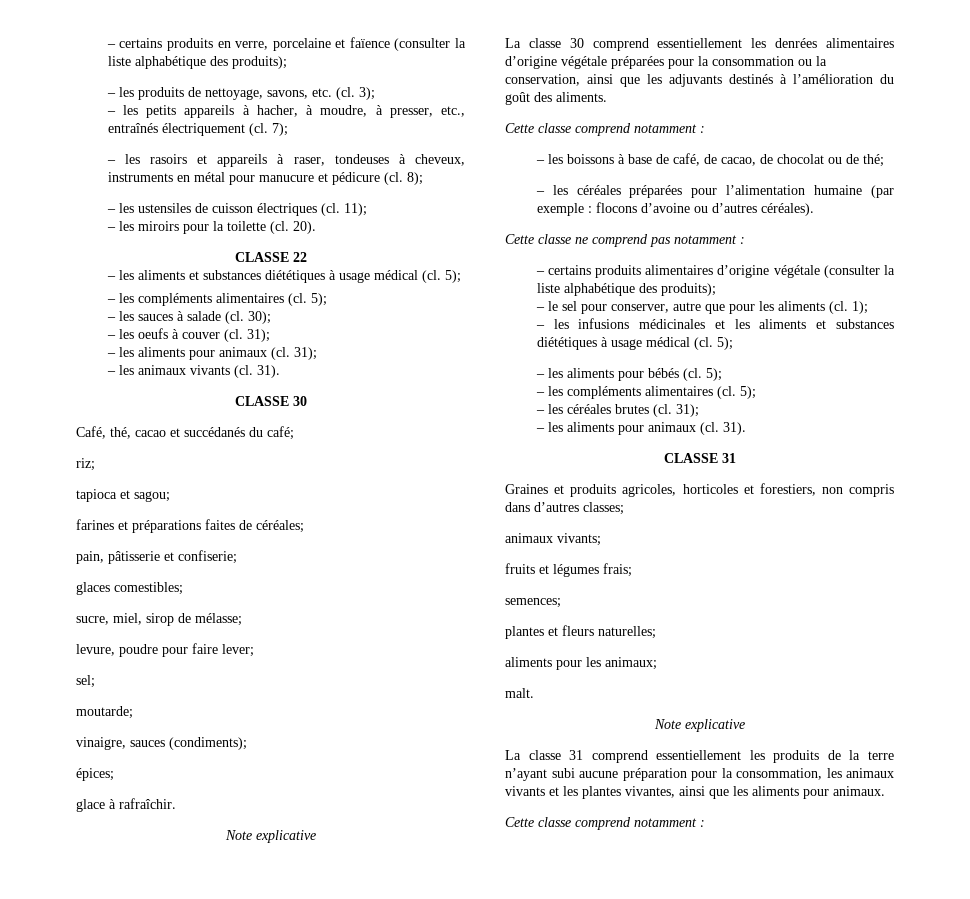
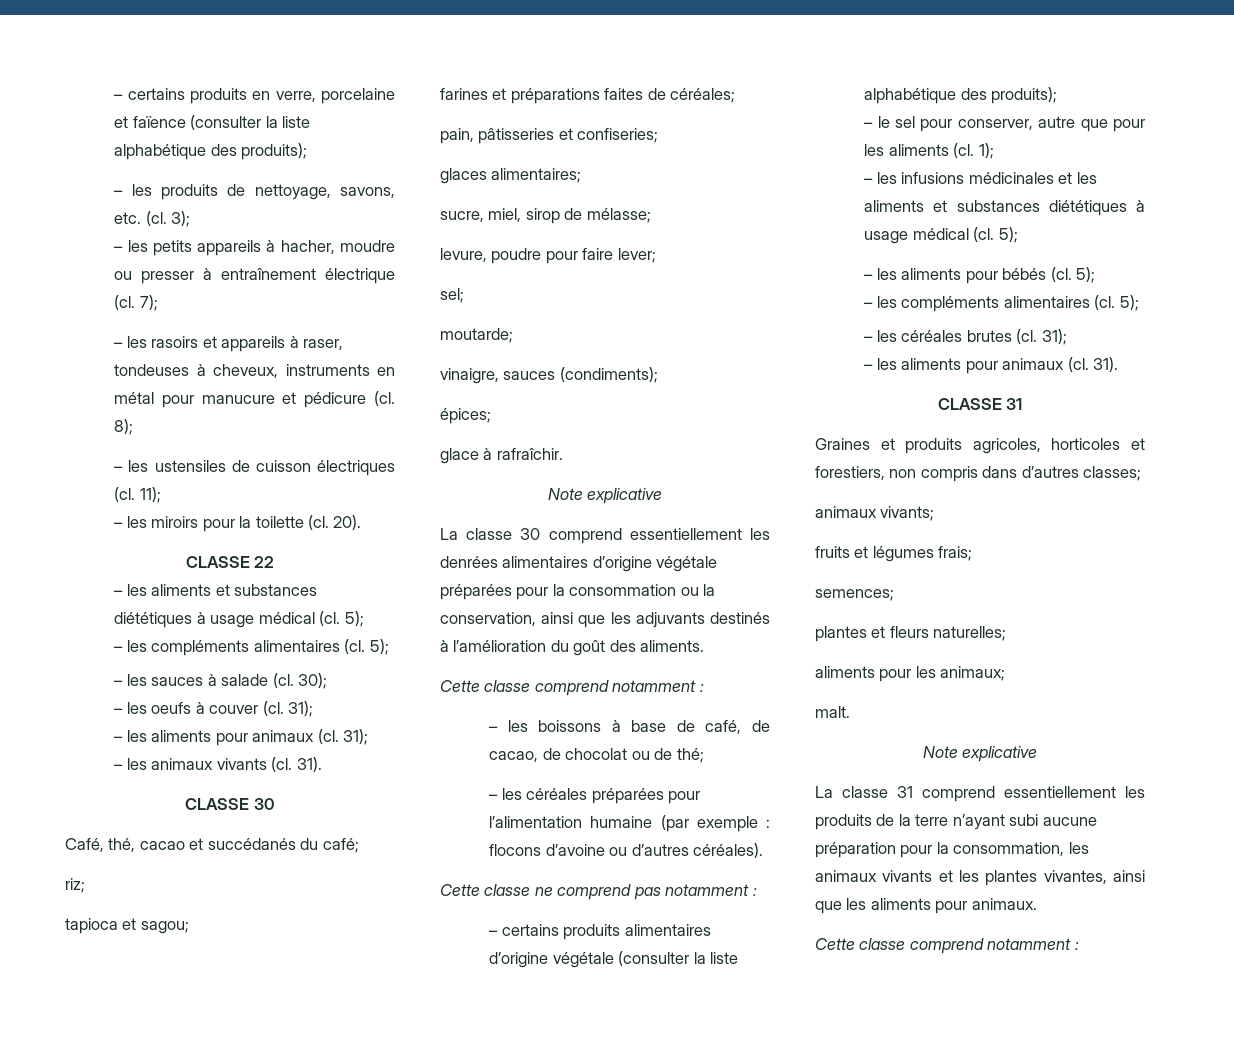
- – les petits appareils à hacher, à moudre, à presser, etc., entraînés électriquement (cl.
+ – les petits appareils à hacher, moudre ou presser à entraînement électrique (cl.
- pain, pâtisserie et confiserie;
+ pain, pâtisseries et confiseries;
- glaces comestibles;
+ glaces alimentaires;

